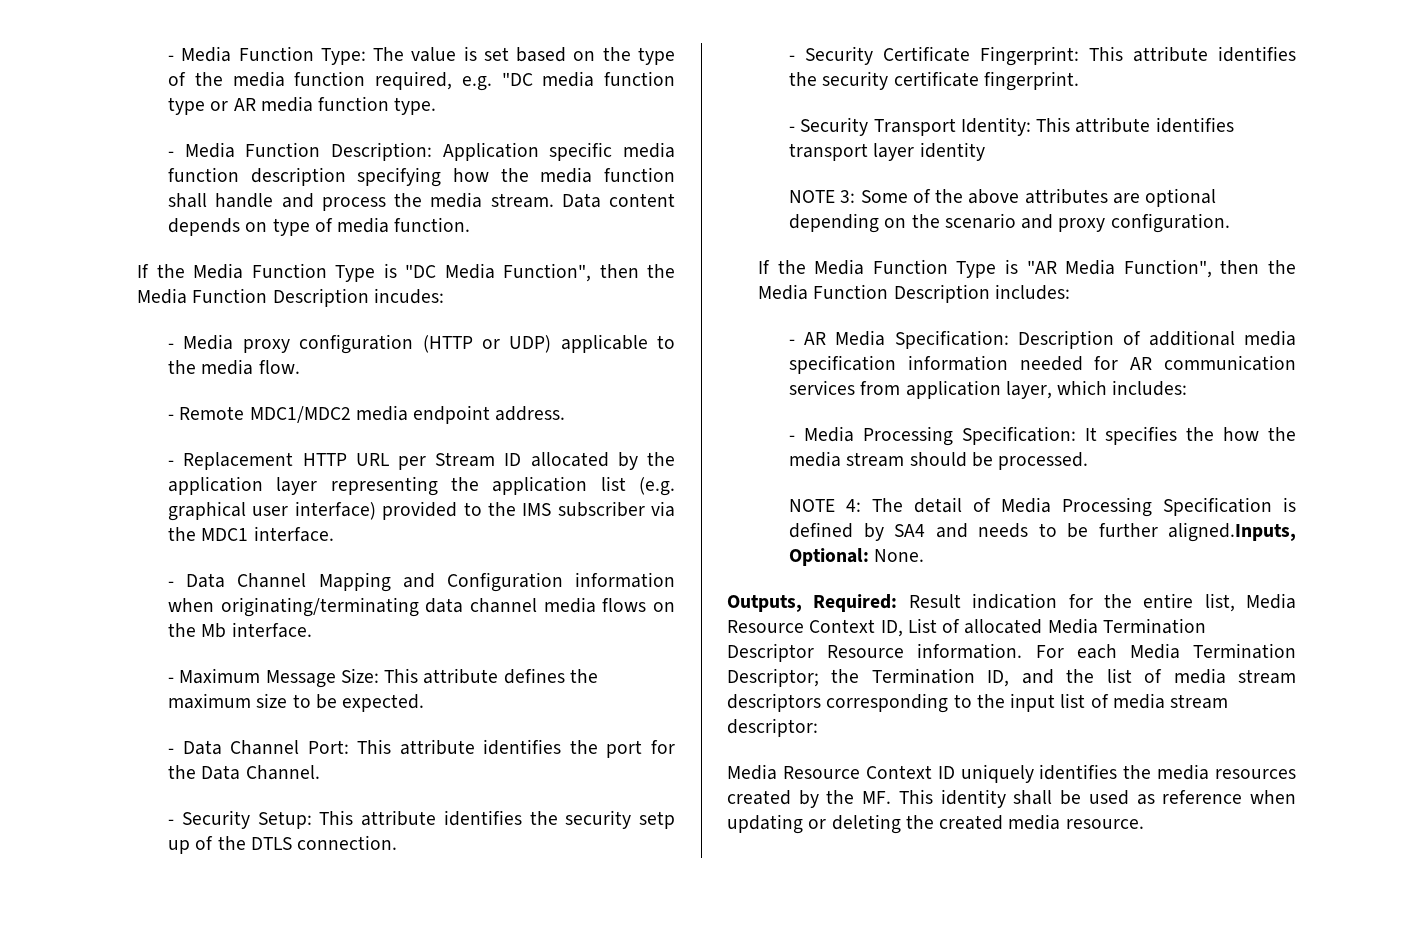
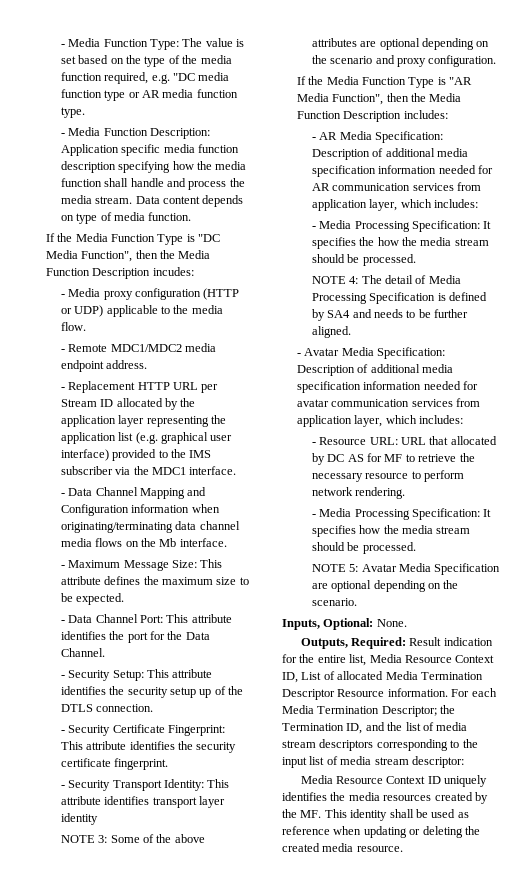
- - Security Setup: This attribute identifies the security setp up of the DTLS connection.
+ - Security Setup: This attribute identifies the security setup up of the DTLS connection.
- NOTE 4: The detail of Media Processing Specification is defined by SA4 and needs to be further aligned.Inputs, Optional: None.
+ NOTE 4: The detail of Media Processing Specification is defined by SA4 and needs to be further aligned.
+ - Avatar Media Specification: Description of additional media specification information needed for avatar communication services from application layer, which includes:
+ - Resource URL: URL that allocated by DC AS for MF to retrieve the necessary resource to perform network rendering.
+ - Media Processing Specification: It specifies how the media stream should be processed.
+ NOTE 5: Avatar Media Specification are optional depending on the scenario.
+ Inputs, Optional: None.

